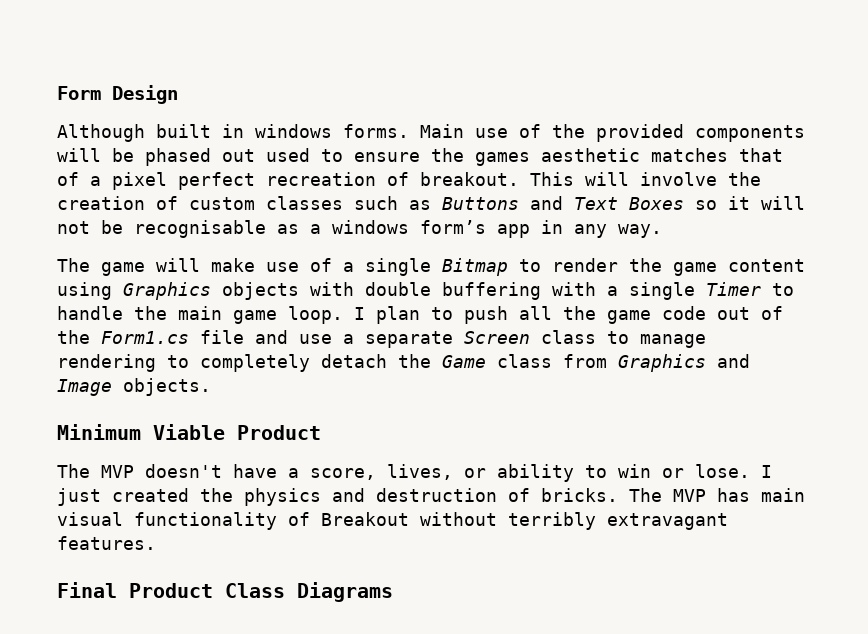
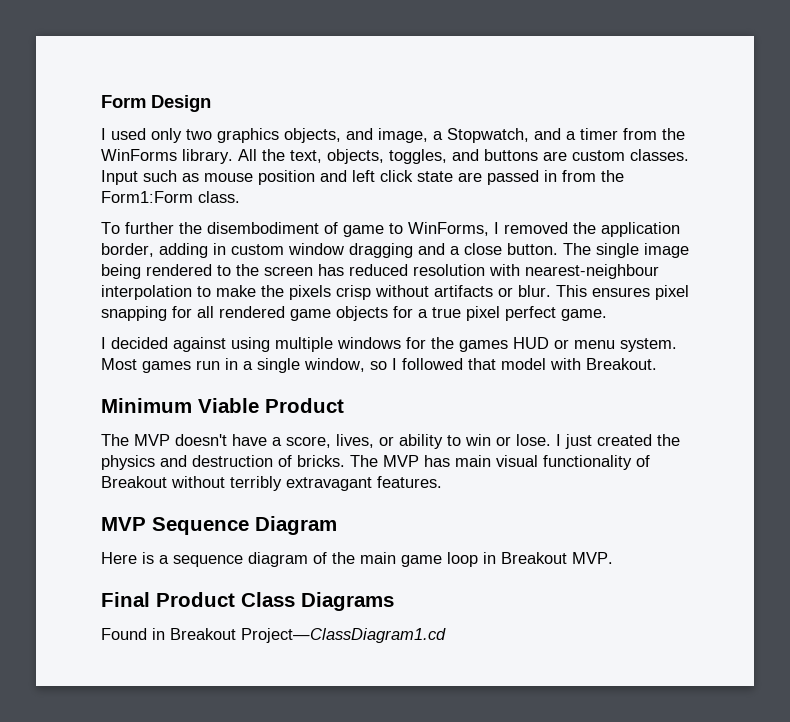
- Although built in windows forms. Main use of the provided components will be phased out used to ensure the games aesthetic matches that of a pixel perfect recreation of breakout. This will involve the creation of custom classes such as Buttons and Text Boxes so it will not be recognisable as a windows form’s app in any way.
- The game will make use of a single Bitmap to render the game content using Graphics objects with double buffering with a single Timer to handle the main game loop. I plan to push all the game code out of the Form1.cs file and use a separate Screen class to manage rendering to completely detach the Game class from Graphics and Image objects.
+ I used only two graphics objects, and image, a Stopwatch, and a timer from the WinForms library. All the text, objects, toggles, and buttons are custom classes. Input such as mouse position and left click state are passed in from the Form1:Form class.
+ To further the disembodiment of game to WinForms, I removed the application border, adding in custom window dragging and a close button. The single image being rendered to the screen has reduced resolution with nearest-neighbour interpolation to make the pixels crisp without artifacts or blur. This ensures pixel snapping for all rendered game objects for a true pixel perfect game.
+ I decided against using multiple windows for the games HUD or menu system. Most games run in a single window, so I followed that model with Breakout.
+ MVP Sequence Diagram
+ Here is a sequence diagram of the main game loop in Breakout MVP.
+ Found in Breakout Project—ClassDiagram1.cd

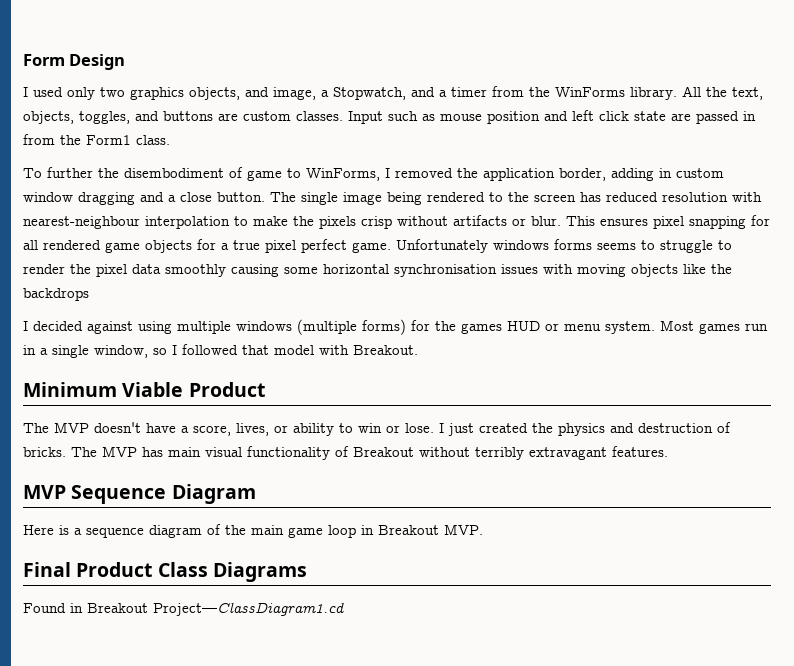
- Input such as mouse position and left click state are passed in from the Form1:Form class.
+ Input such as mouse position and left click state are passed in from the Form1 class.
+ Unfortunately windows forms seems to struggle to render the pixel data smoothly causing some horizontal synchronisation issues with moving objects like the backdrops
- I decided against using multiple windows for the games HUD or menu system.
+ I decided against using multiple windows (multiple forms) for the games HUD or menu system.

